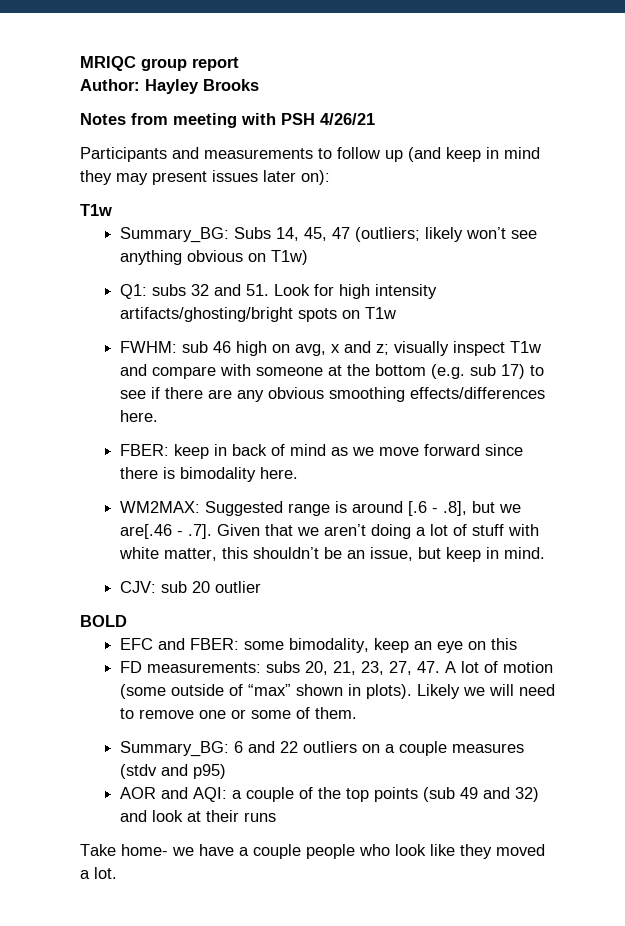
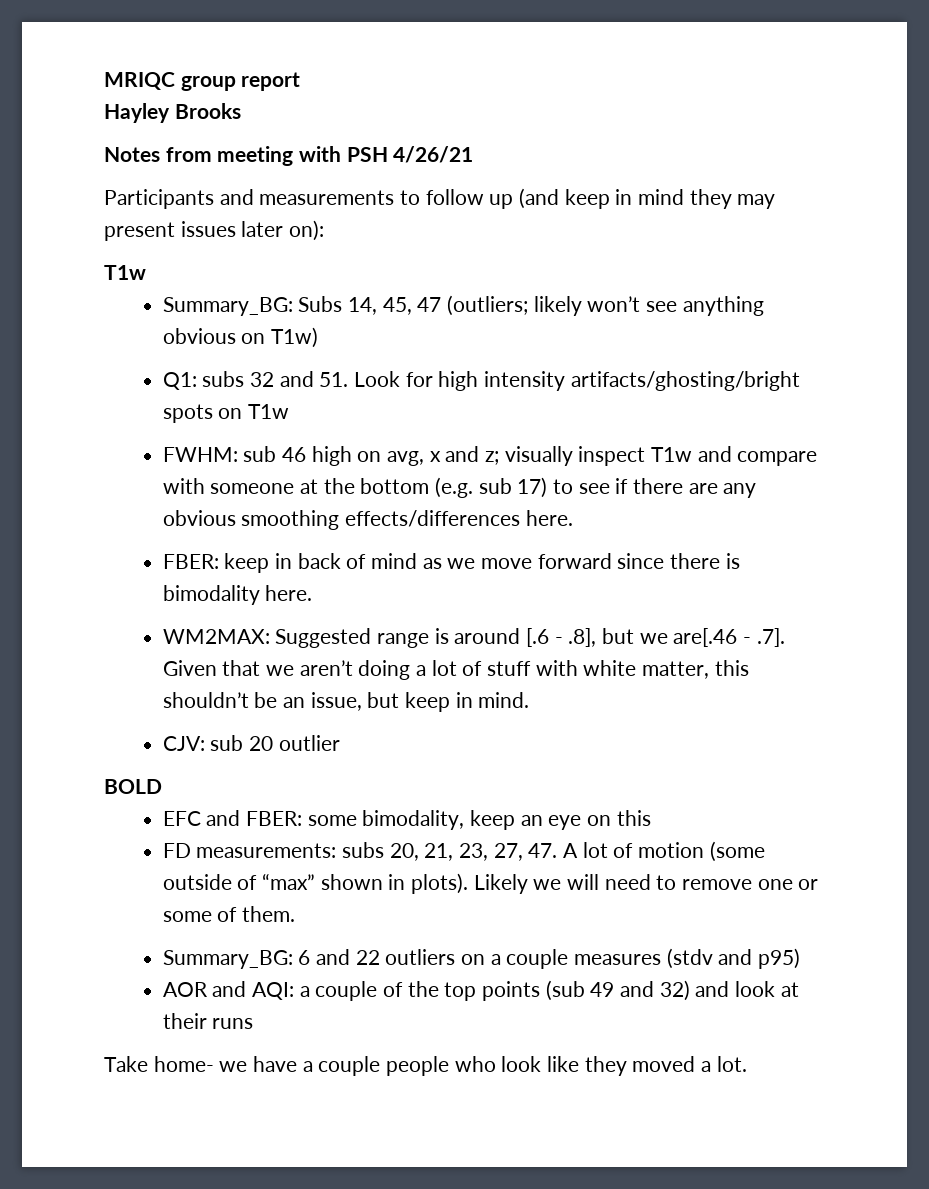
- Author: Hayley Brooks
+ Hayley Brooks

